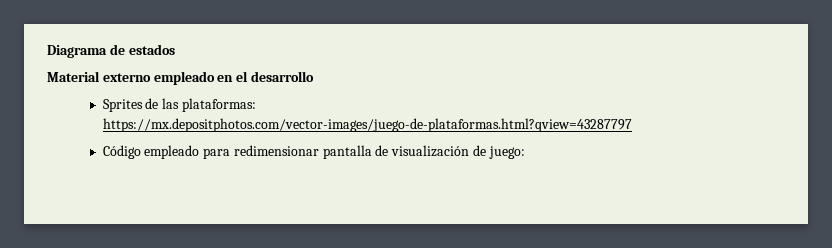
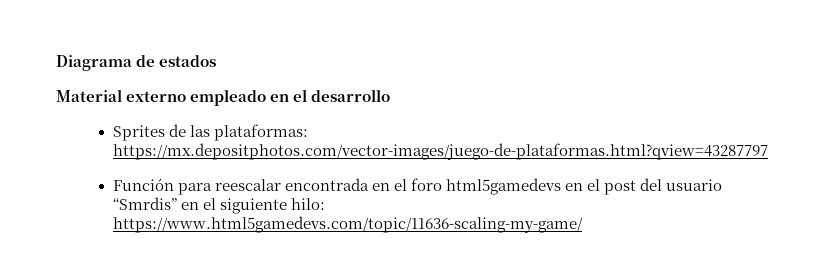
- Código empleado para redimensionar pantalla de visualización de juego:
+ Función para reescalar encontrada en el foro html5gamedevs en el post del usuario “Smrdis” en el siguiente hilo: https://www.html5gamedevs.com/topic/11636-scaling-my-game/

